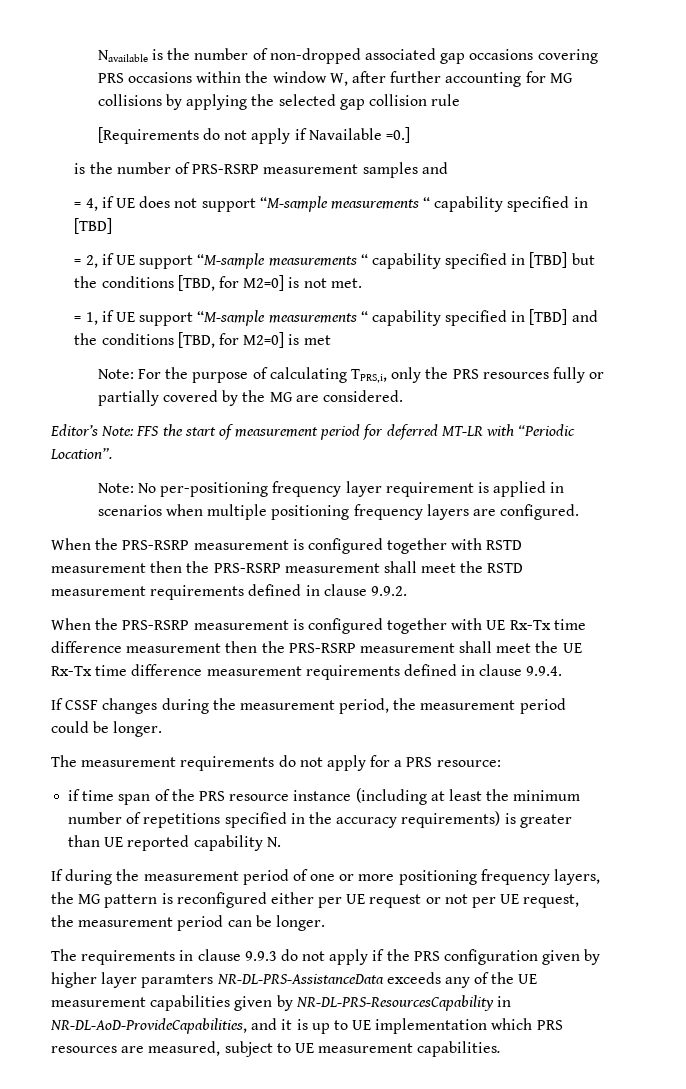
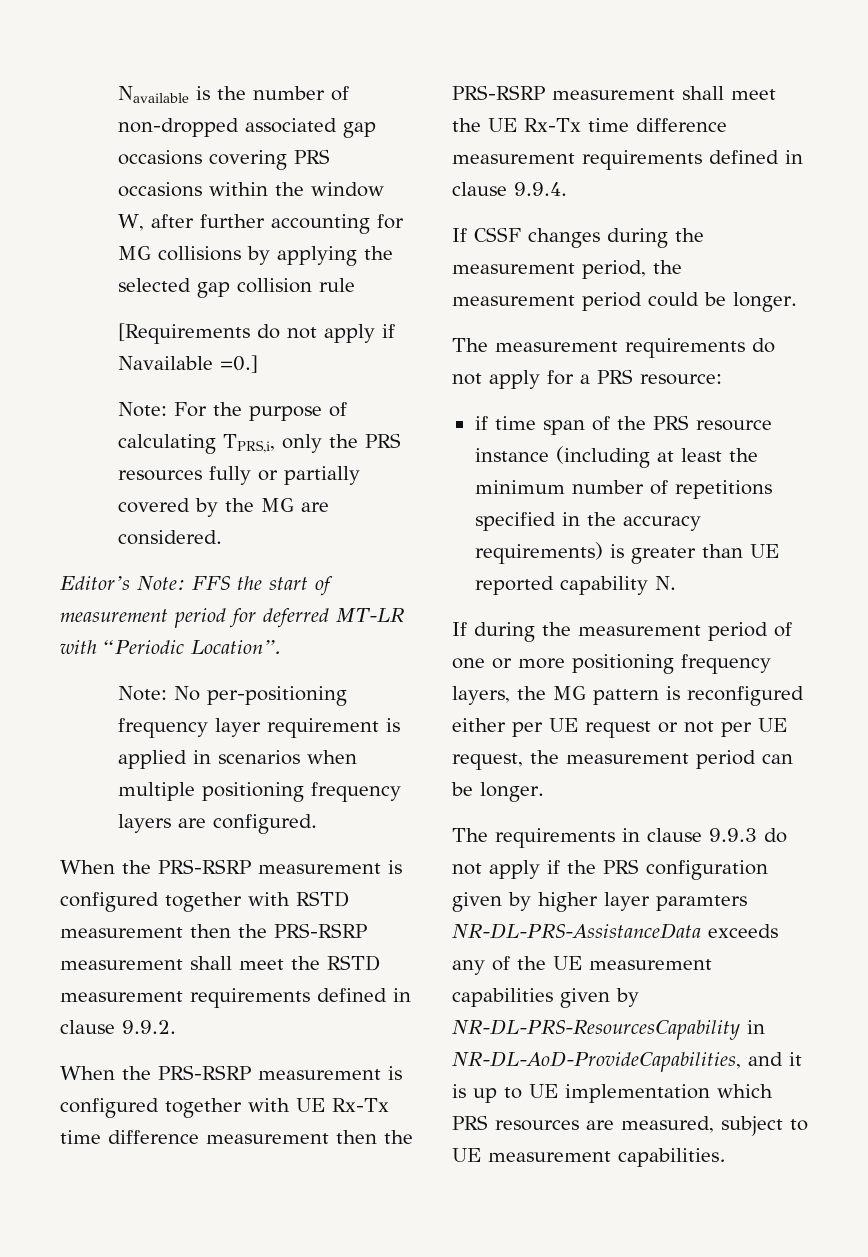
- is the number of PRS-RSRP measurement samples and
- = 4, if UE does not support “M-sample measurements “ capability specified in [TBD]
- = 2, if UE support “M-sample measurements “ capability specified in [TBD] but the conditions [TBD, for M2=0] is not met.
- = 1, if UE support “M-sample measurements “ capability specified in [TBD] and the conditions [TBD, for M2=0] is met

